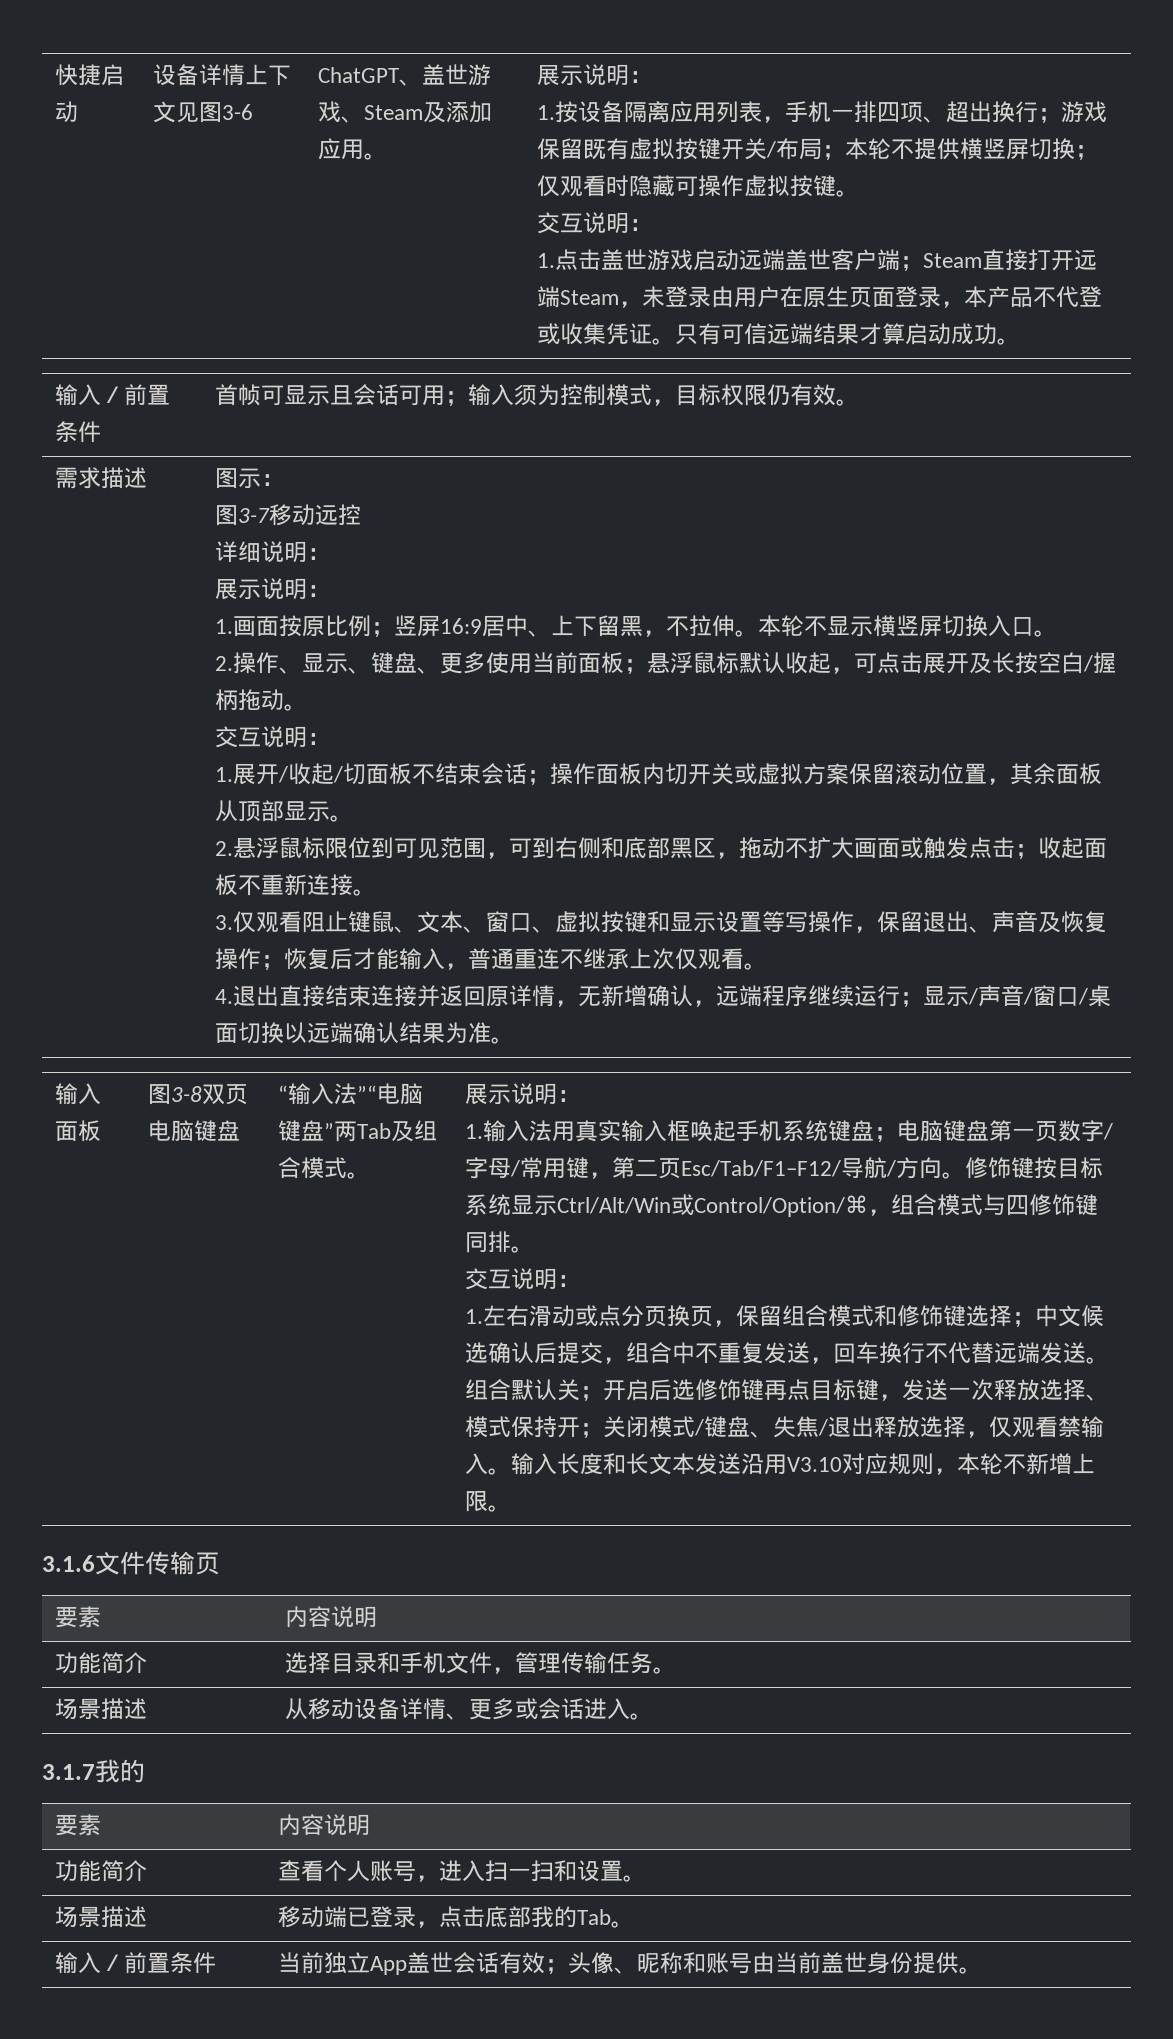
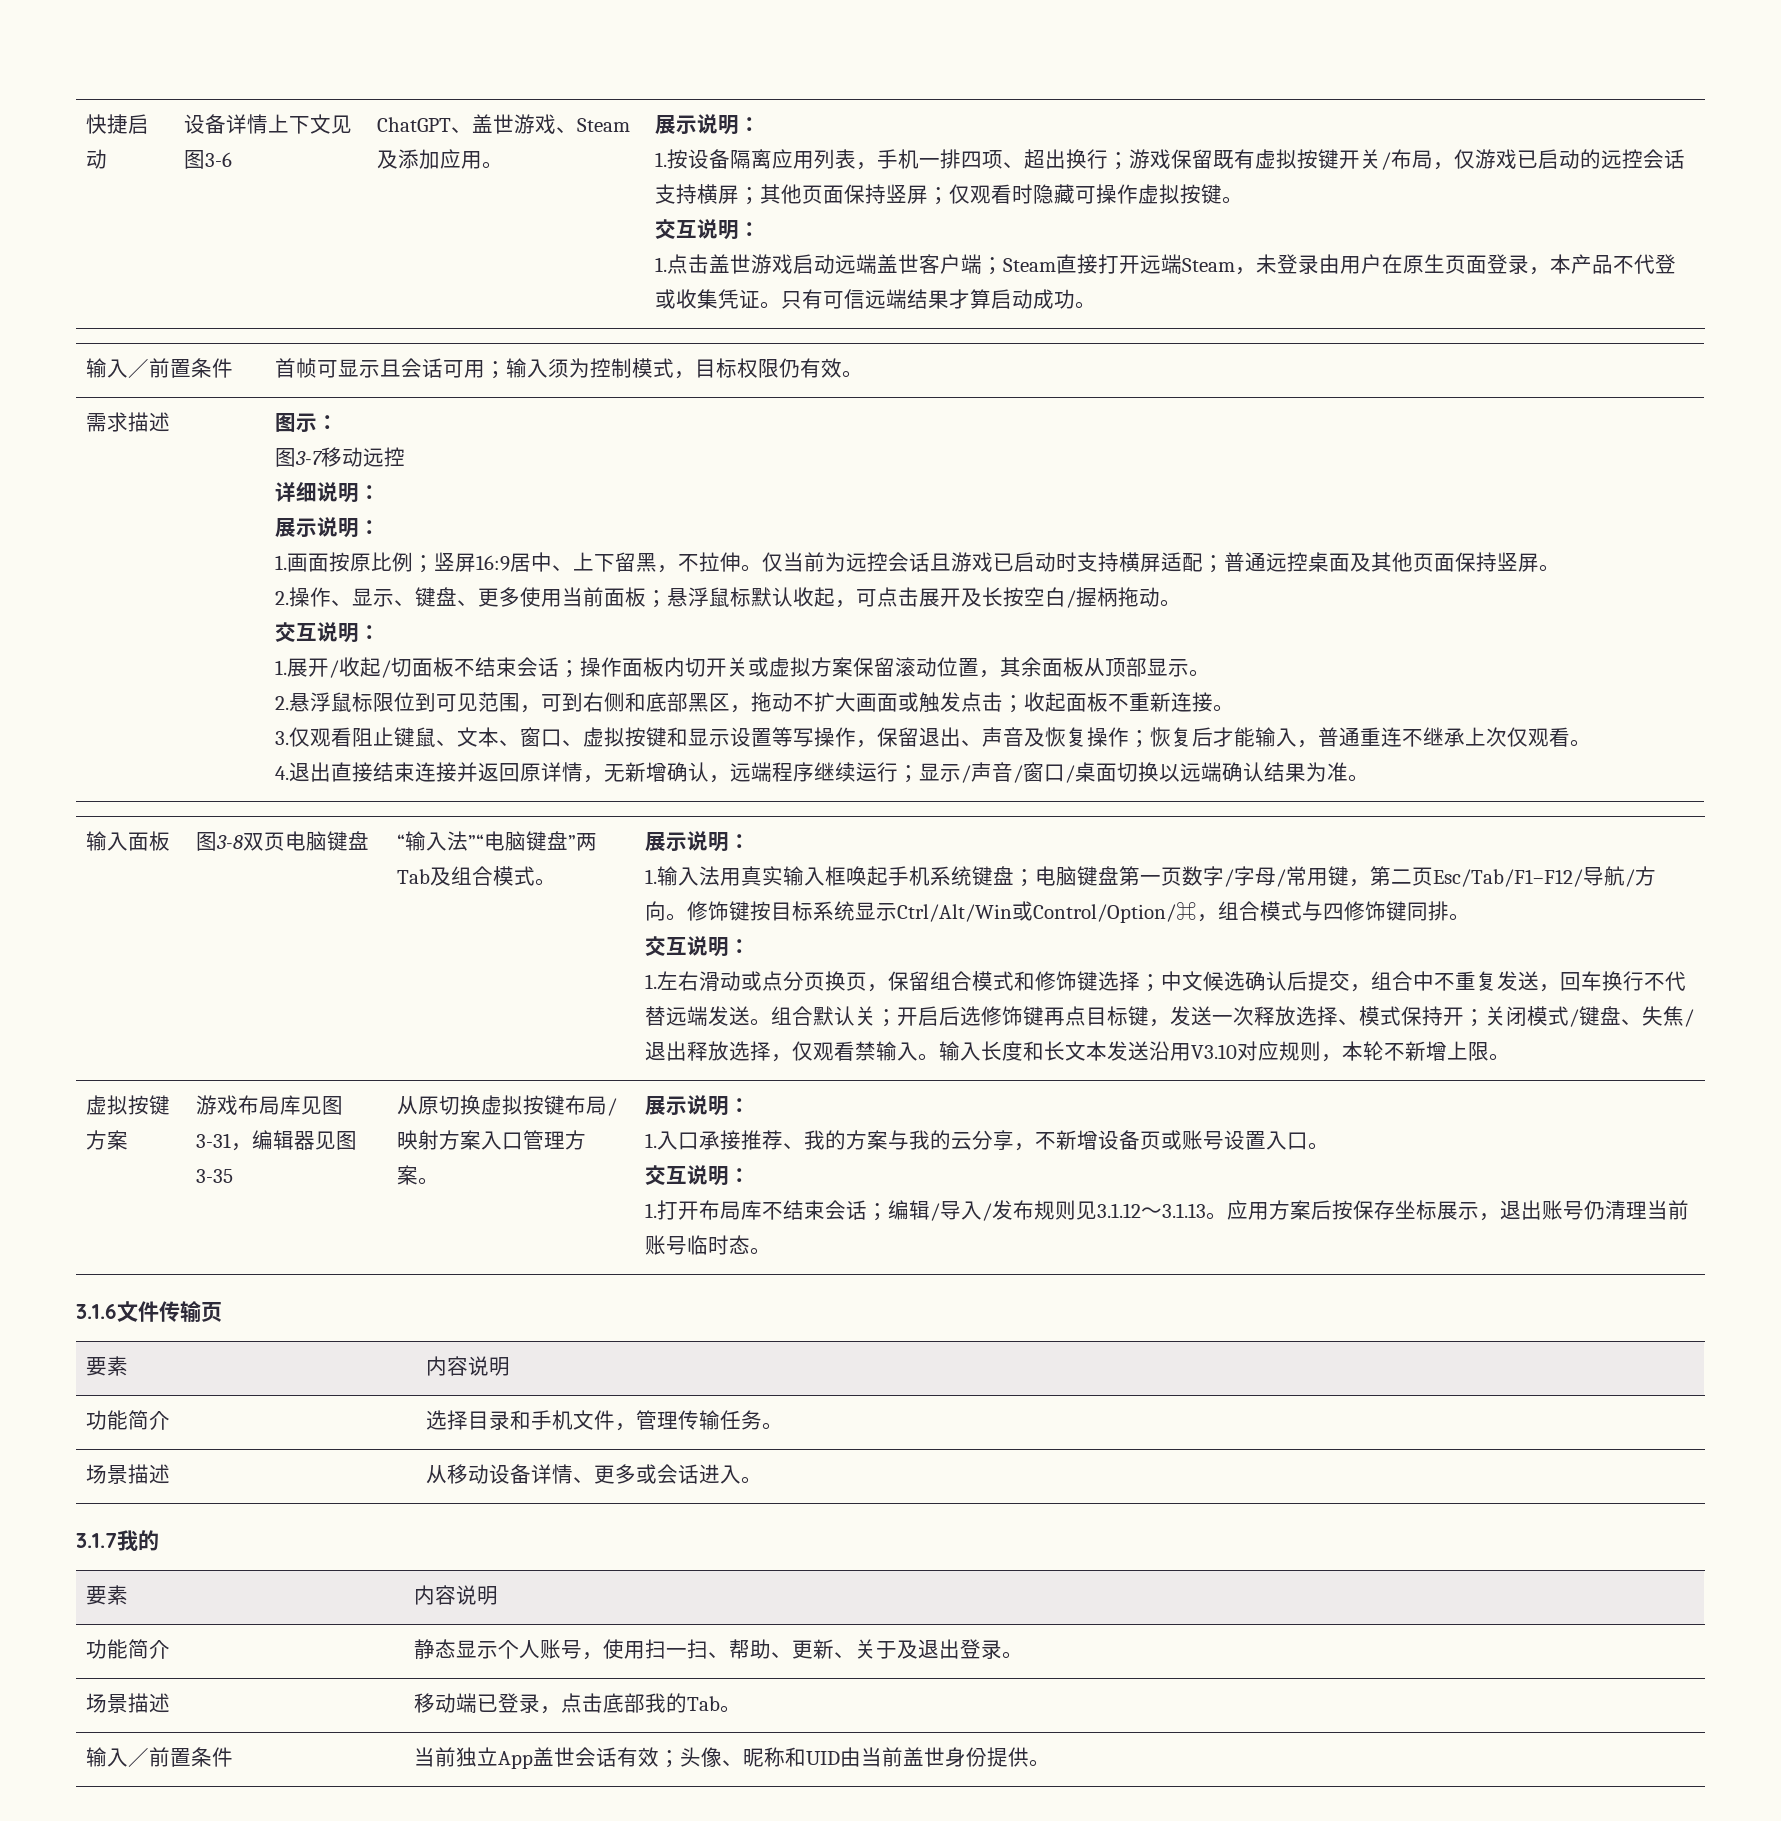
- 1.按设备隔离应用列表，手机一排四项、超出换行；游戏保留既有虚拟按键开关/布局；本轮不提供横竖屏切换；仅观看时隐藏可操作虚拟按键。
+ 1.按设备隔离应用列表，手机一排四项、超出换行；游戏保留既有虚拟按键开关/布局，仅游戏已启动的远控会话支持横屏；其他页面保持竖屏；仅观看时隐藏可操作虚拟按键。
- 本轮不显示横竖屏切换入口。
+ 仅当前为远控会话且游戏已启动时支持横屏适配；普通远控桌面及其他页面保持竖屏。
+ 虚拟按键方案 | 游戏布局库见图3-31，编辑器见图3-35 | 从原切换虚拟按键布局/映射方案入口管理方案。 | 展示说明：
+ 1.入口承接推荐、我的方案与我的云分享，不新增设备页或账号设置入口。
+ 交互说明：
+ 1.打开布局库不结束会话；编辑/导入/发布规则见3.1.12～3.1.13。应用方案后按保存坐标展示，退出账号仍清理当前账号临时态。
- 功能简介 | 查看个人账号，进入扫一扫和设置。
+ 功能简介 | 静态显示个人账号，使用扫一扫、帮助、更新、关于及退出登录。
- 输入／前置条件 | 当前独立App盖世会话有效；头像、昵称和账号由当前盖世身份提供。
+ 输入／前置条件 | 当前独立App盖世会话有效；头像、昵称和UID由当前盖世身份提供。

